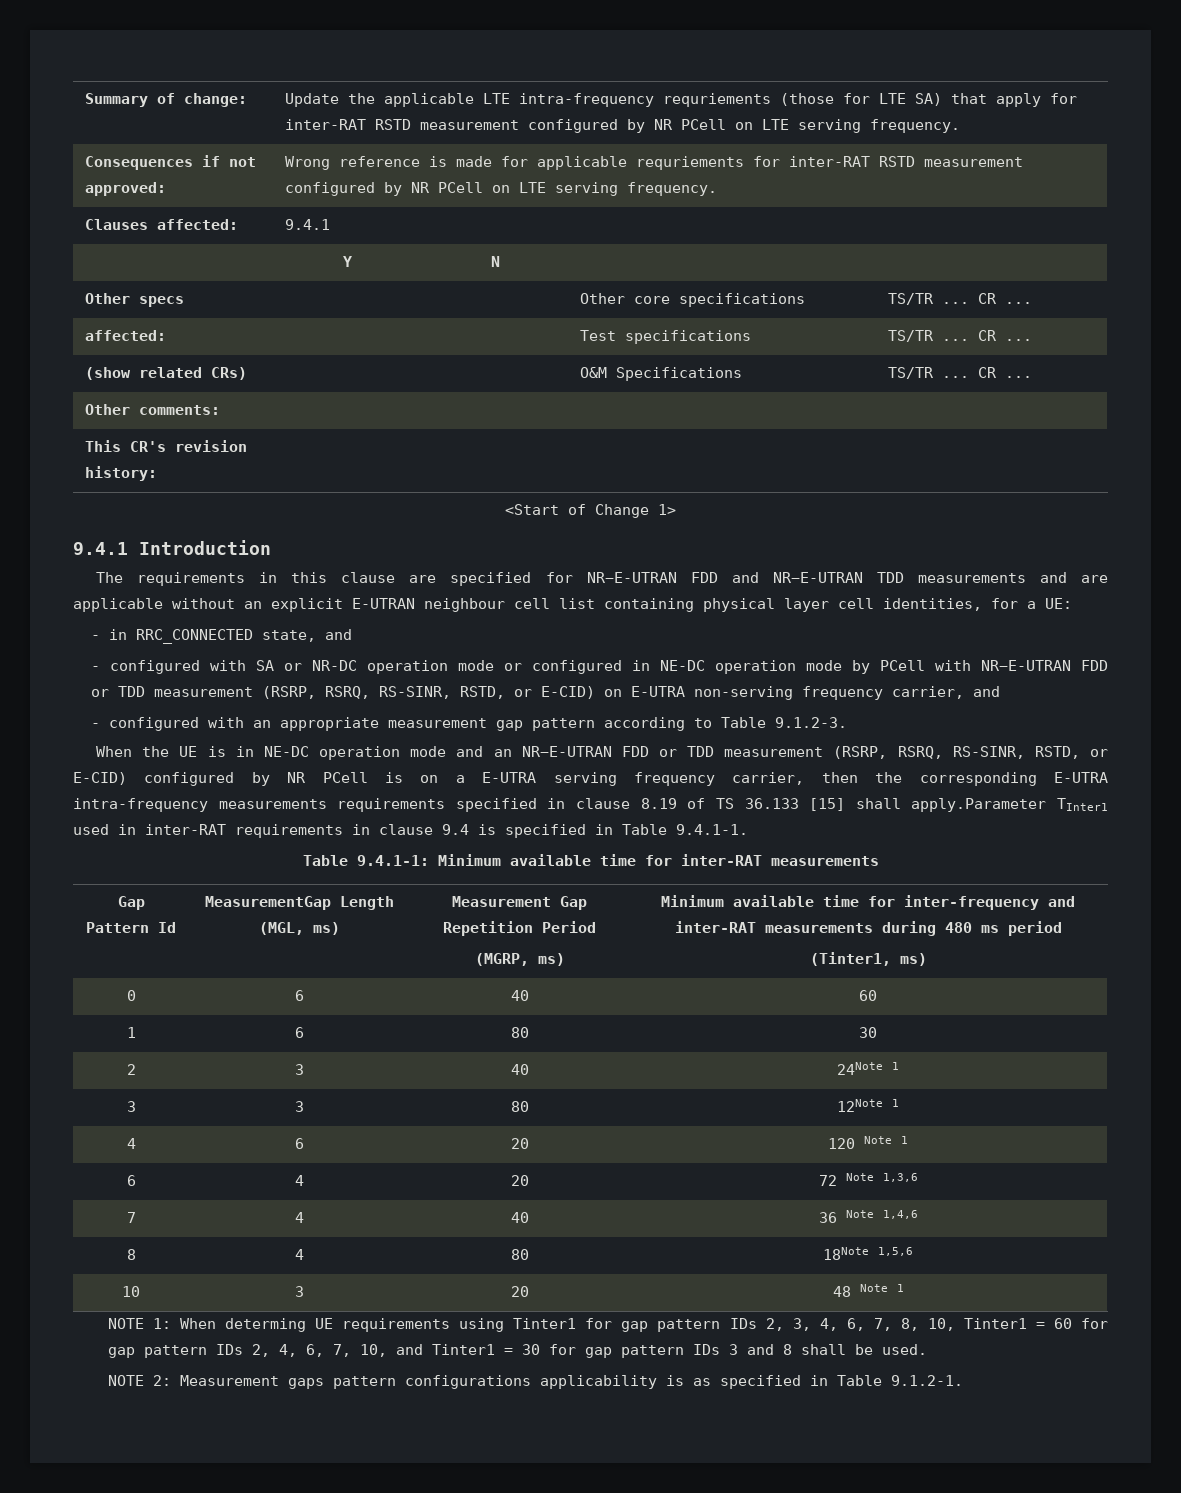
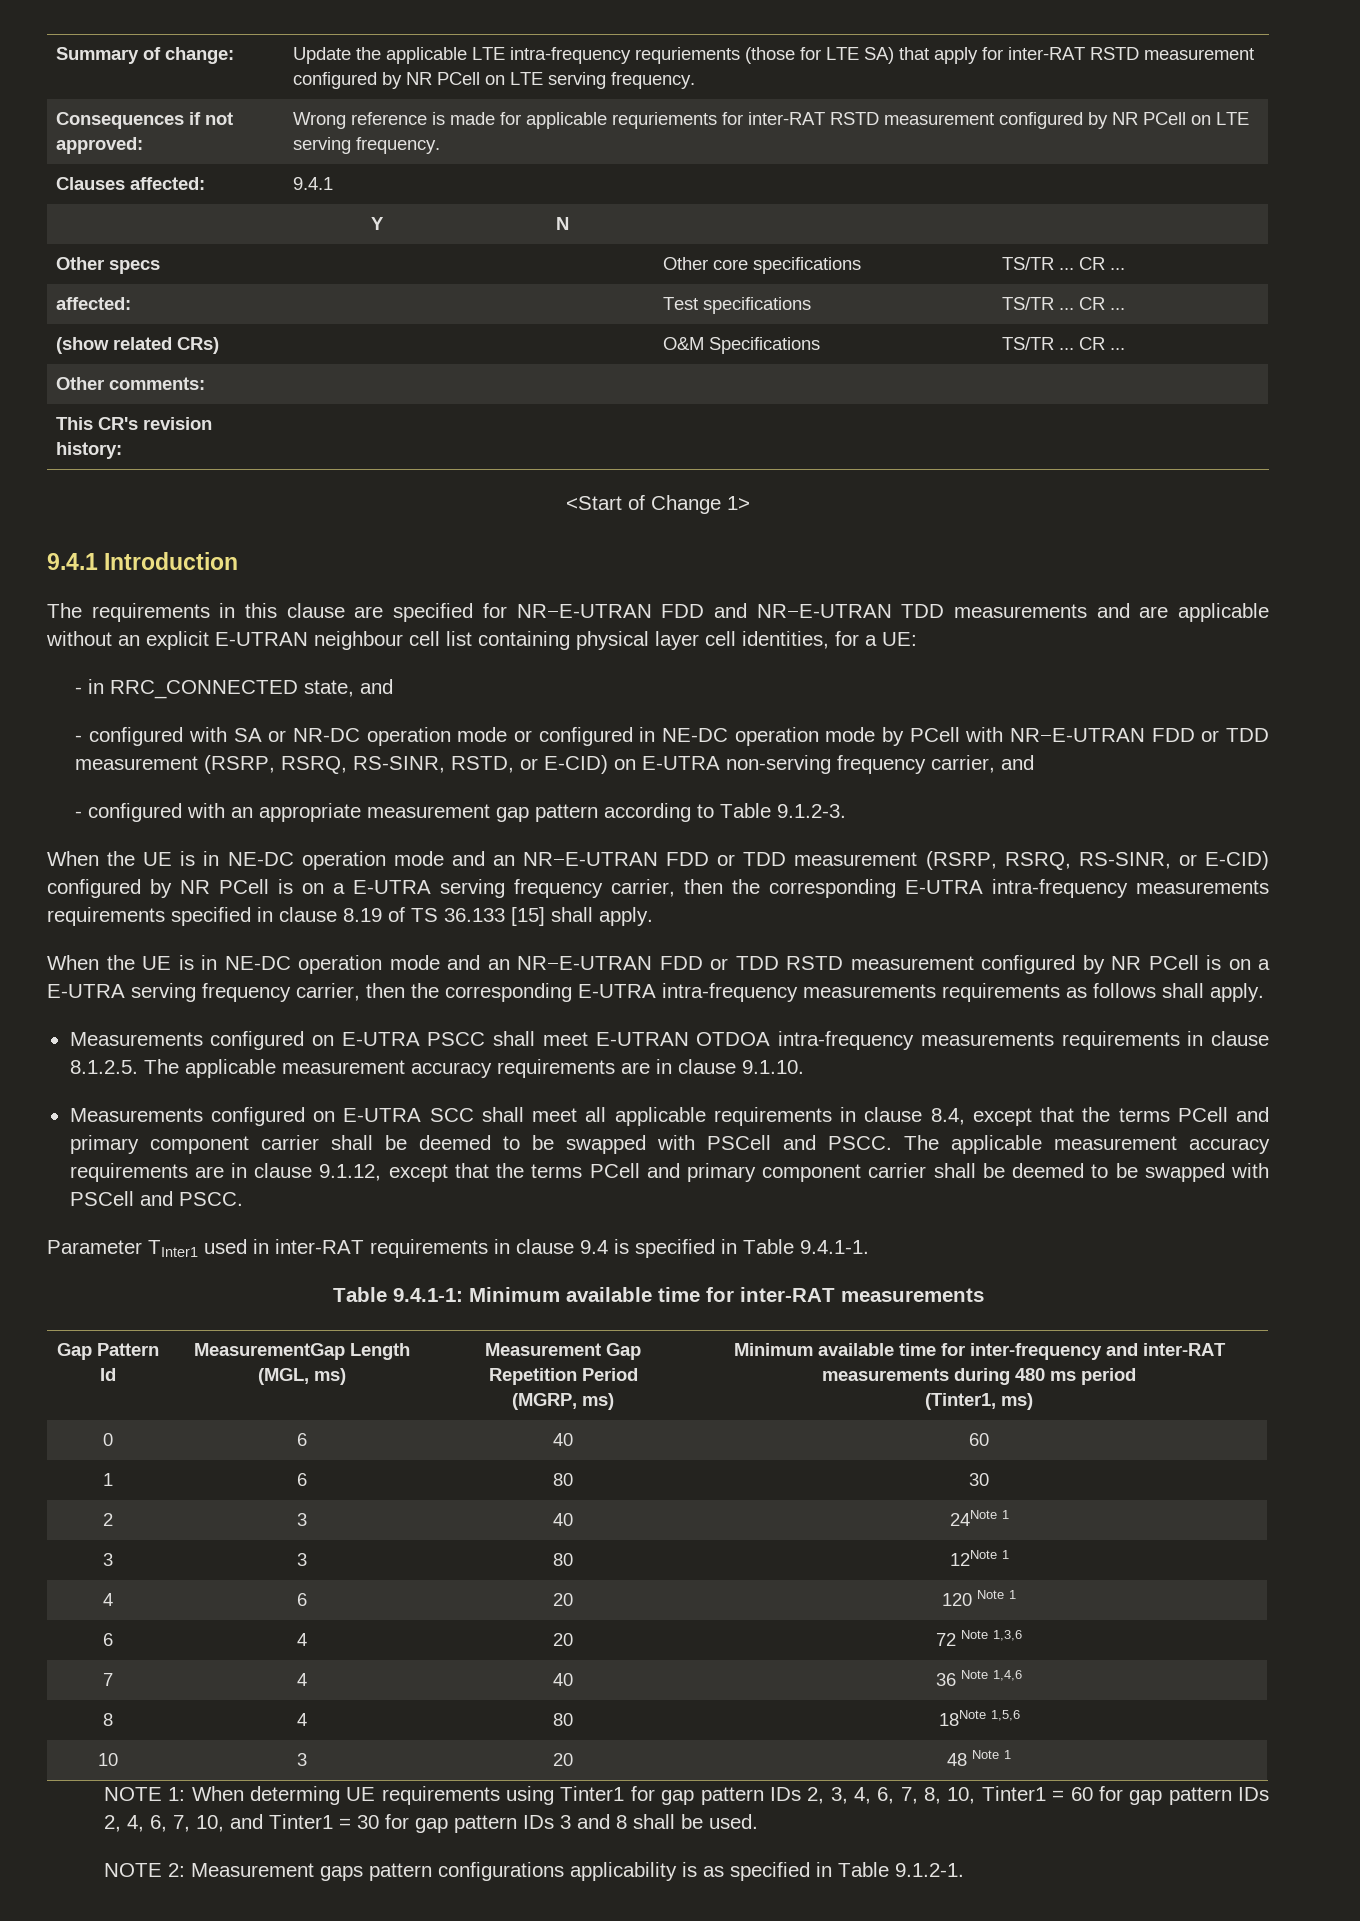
- When the UE is in NE-DC operation mode and an NR−E-UTRAN FDD or TDD measurement (RSRP, RSRQ, RS-SINR, RSTD, or E-CID) configured by NR PCell is on a E-UTRA serving frequency carrier, then the corresponding E-UTRA intra-frequency measurements requirements specified in clause 8.19 of TS 36.133 [15] shall apply.Parameter TInter1 used in inter-RAT requirements in clause 9.4 is specified in Table 9.4.1-1.
+ When the UE is in NE-DC operation mode and an NR−E-UTRAN FDD or TDD measurement (RSRP, RSRQ, RS-SINR, or E-CID) configured by NR PCell is on a E-UTRA serving frequency carrier, then the corresponding E-UTRA intra-frequency measurements requirements specified in clause 8.19 of TS 36.133 [15] shall apply.
+ When the UE is in NE-DC operation mode and an NR−E-UTRAN FDD or TDD RSTD measurement configured by NR PCell is on a E-UTRA serving frequency carrier, then the corresponding E-UTRA intra-frequency measurements requirements as follows shall apply.
+ Measurements configured on E-UTRA PSCC shall meet E-UTRAN OTDOA intra-frequency measurements requirements in clause 8.1.2.5. The applicable measurement accuracy requirements are in clause 9.1.10.
+ Measurements configured on E-UTRA SCC shall meet all applicable requirements in clause 8.4, except that the terms PCell and primary component carrier shall be deemed to be swapped with PSCell and PSCC. The applicable measurement accuracy requirements are in clause 9.1.12, except that the terms PCell and primary component carrier shall be deemed to be swapped with PSCell and PSCC.
+ Parameter TInter1 used in inter-RAT requirements in clause 9.4 is specified in Table 9.4.1-1.

